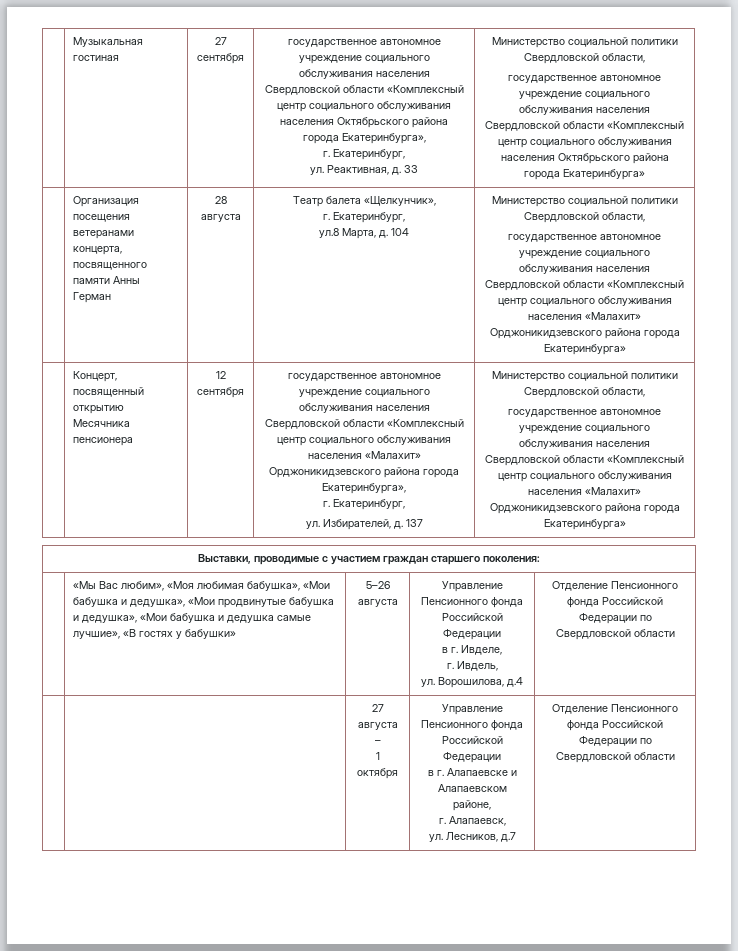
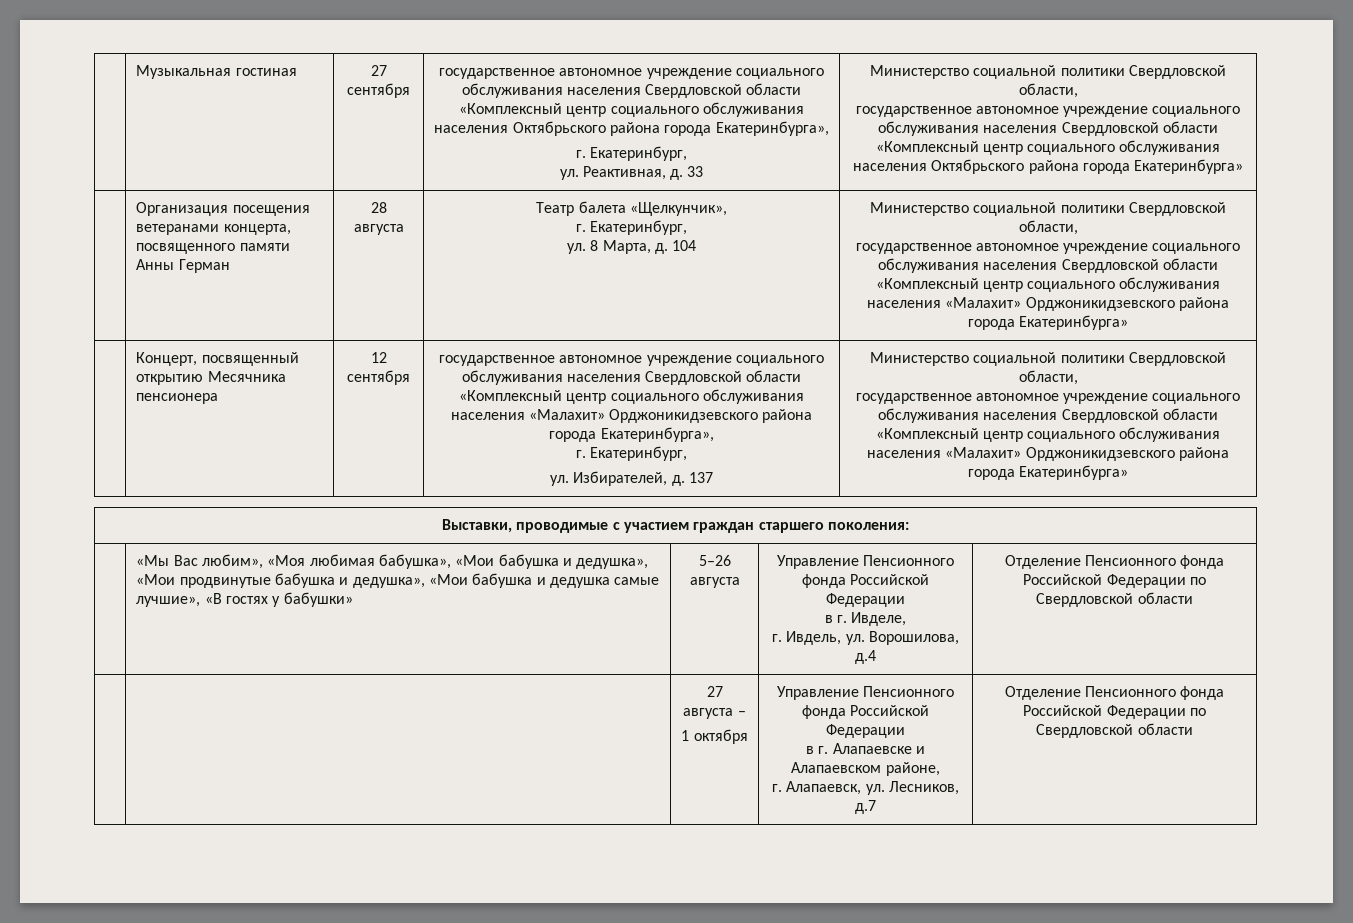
- ул.8 Марта, д.
+ ул. 8 Марта, д.
- г. Ивдель,
- ул. Ворошилова, д.4
+ г. Ивдель, ул. Ворошилова, д.4
  | | 27 августа –
  1 октября | Управление Пенсионного фонда Российской Федерации
  в г. Алапаевске и Алапаевском районе,
- г. Алапаевск,
- ул. Лесников, д.7 | Отделение Пенсионного фонда Российской Федерации по Свердловской области
+ г. Алапаевск, ул. Лесников, д.7 | Отделение Пенсионного фонда Российской Федерации по Свердловской области

